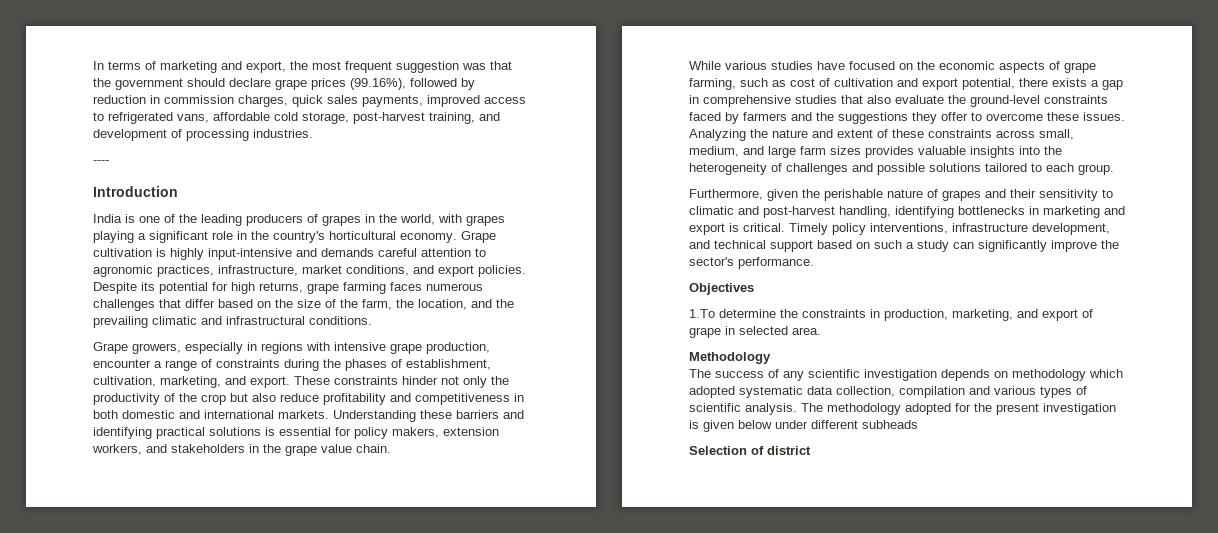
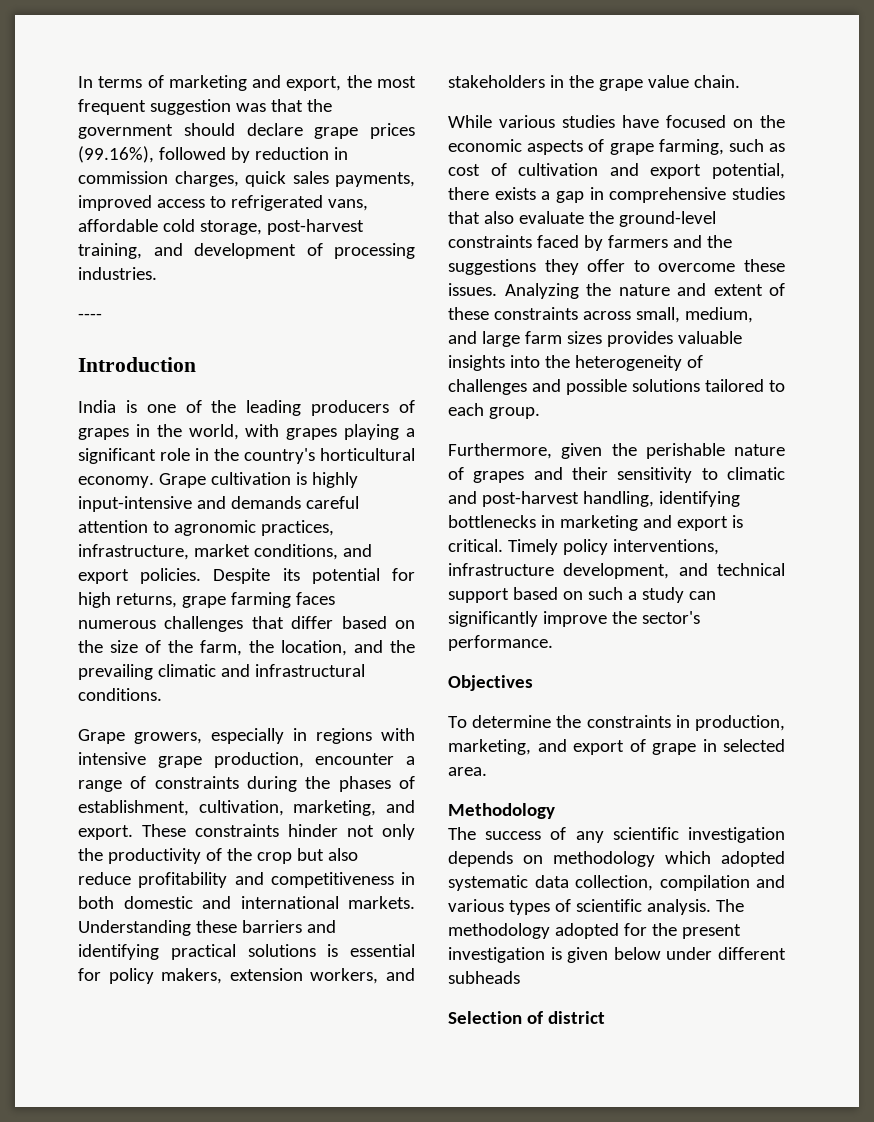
- 1.To determine the constraints in production, marketing, and export of grape in selected area.
+ To determine the constraints in production, marketing, and export of grape in selected area.

